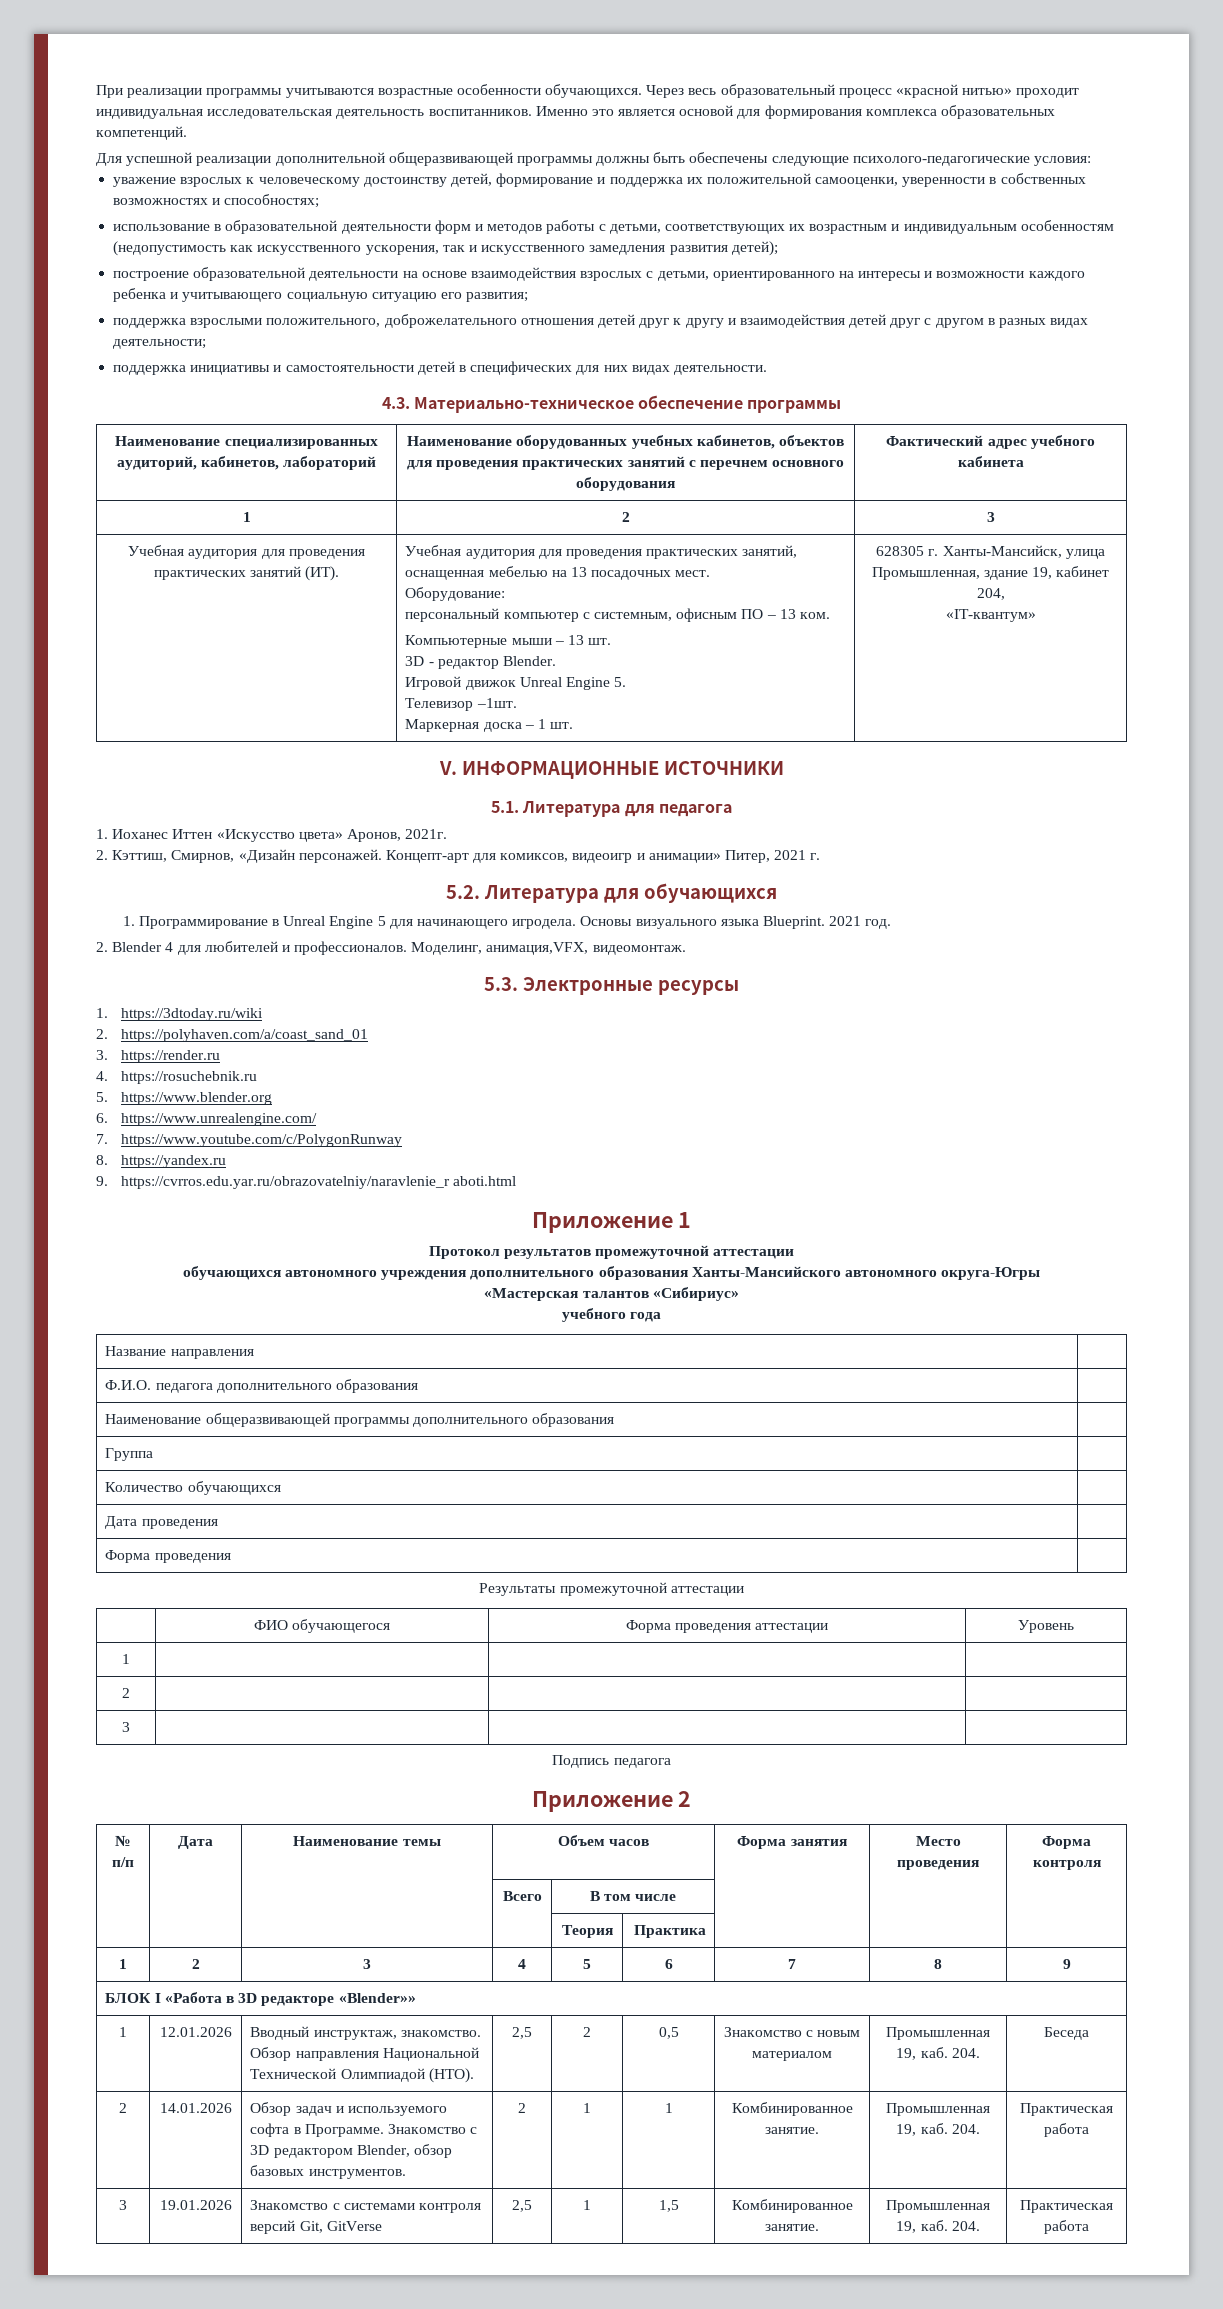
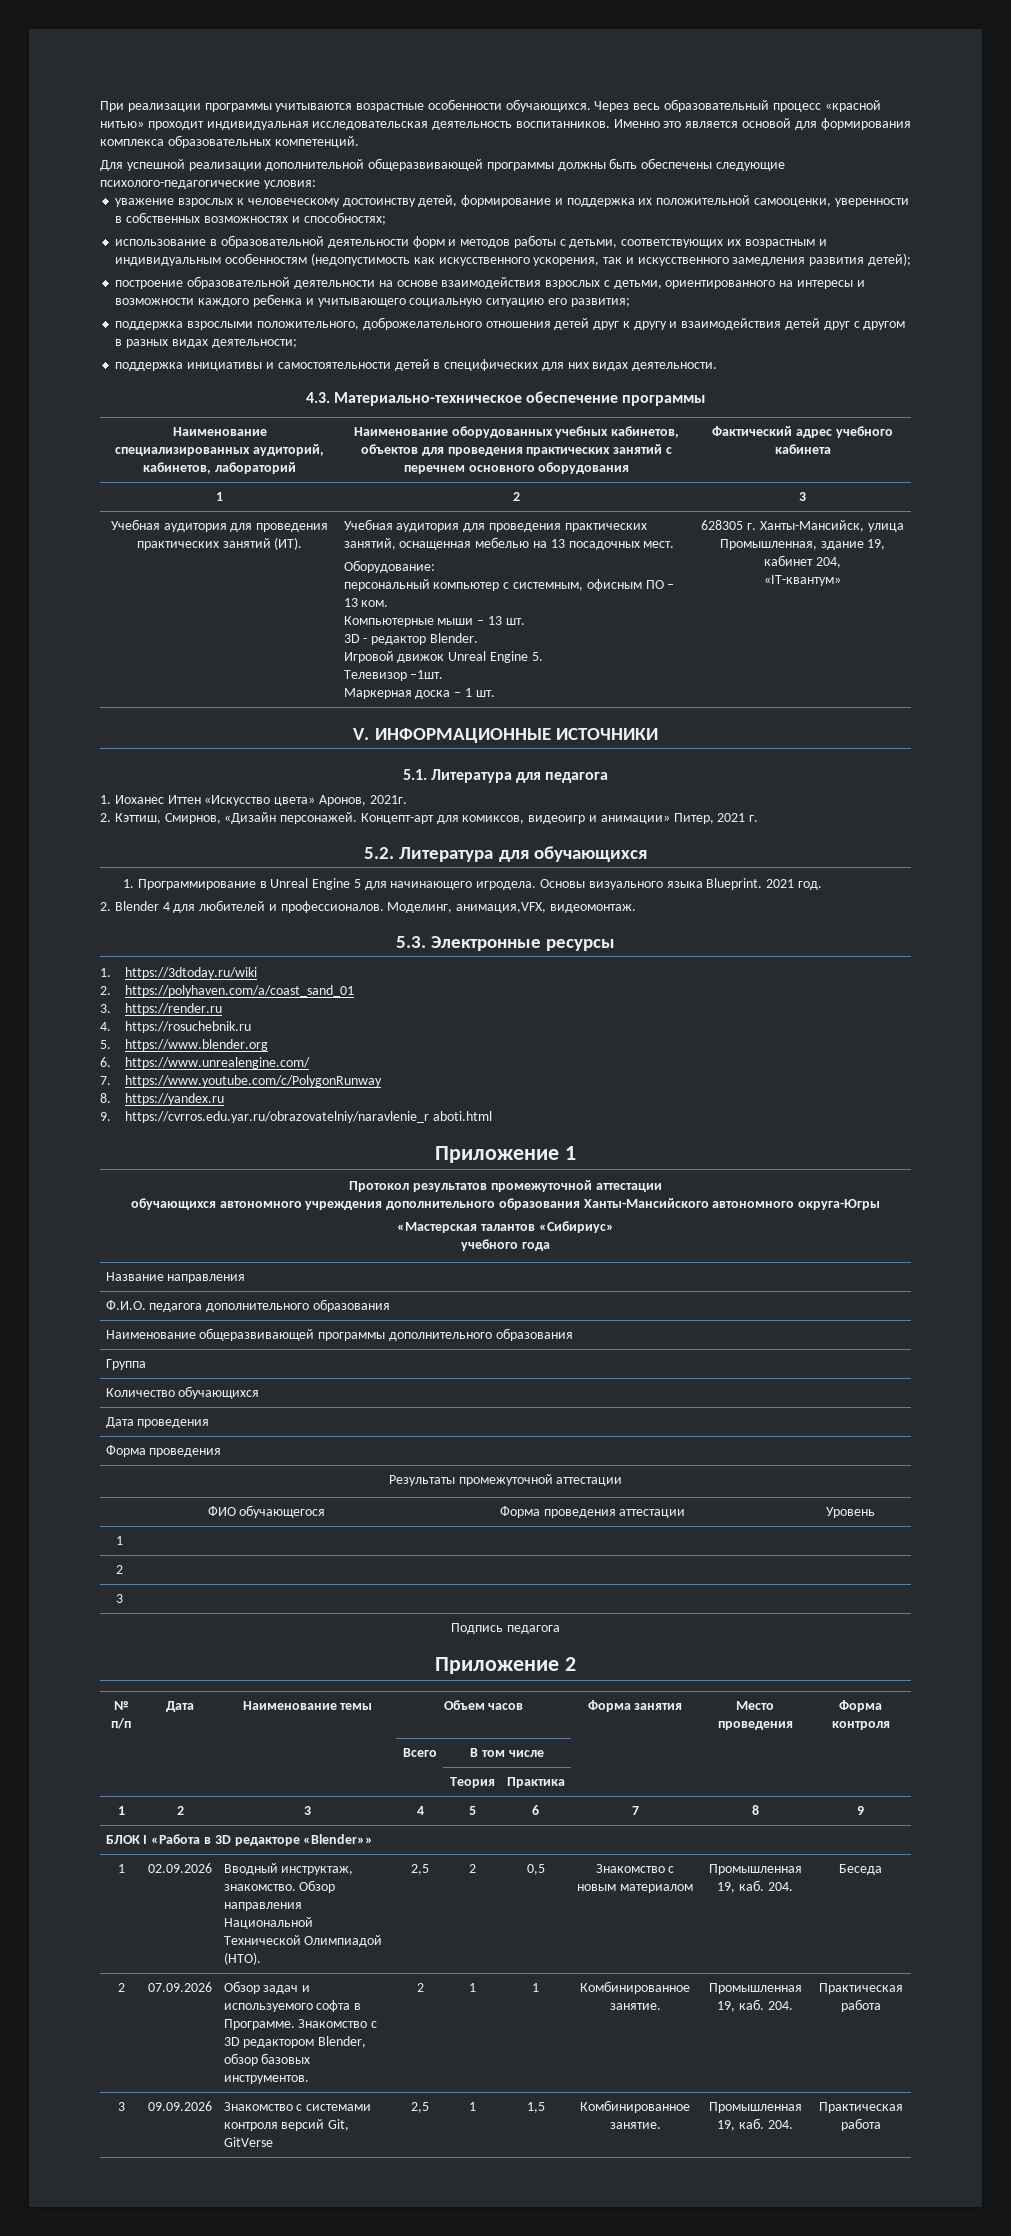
- 1 | 12.01.2026 | Вводный инструктаж, знакомство. Обзор направления Национальной Технической Олимпиадой (НТО). | 2,5 | 2 | 0,5 | Знакомство с новым материалом | Промышленная 19, каб. 204. | Беседа
+ 1 | 02.09.2026 | Вводный инструктаж, знакомство. Обзор направления Национальной Технической Олимпиадой (НТО). | 2,5 | 2 | 0,5 | Знакомство с новым материалом | Промышленная 19, каб. 204. | Беседа
- 2 | 14.01.2026 | Обзор задач и используемого софта в Программе. Знакомство с 3D редактором Blender, обзор базовых инструментов. | 2 | 1 | 1 | Комбинированное занятие. | Промышленная 19, каб. 204. | Практическая работа
+ 2 | 07.09.2026 | Обзор задач и используемого софта в Программе. Знакомство с 3D редактором Blender, обзор базовых инструментов. | 2 | 1 | 1 | Комбинированное занятие. | Промышленная 19, каб. 204. | Практическая работа
- 3 | 19.01.2026 | Знакомство с системами контроля версий Git, GitVerse | 2,5 | 1 | 1,5 | Комбинированное занятие. | Промышленная 19, каб. 204. | Практическая работа
+ 3 | 09.09.2026 | Знакомство с системами контроля версий Git, GitVerse | 2,5 | 1 | 1,5 | Комбинированное занятие. | Промышленная 19, каб. 204. | Практическая работа

